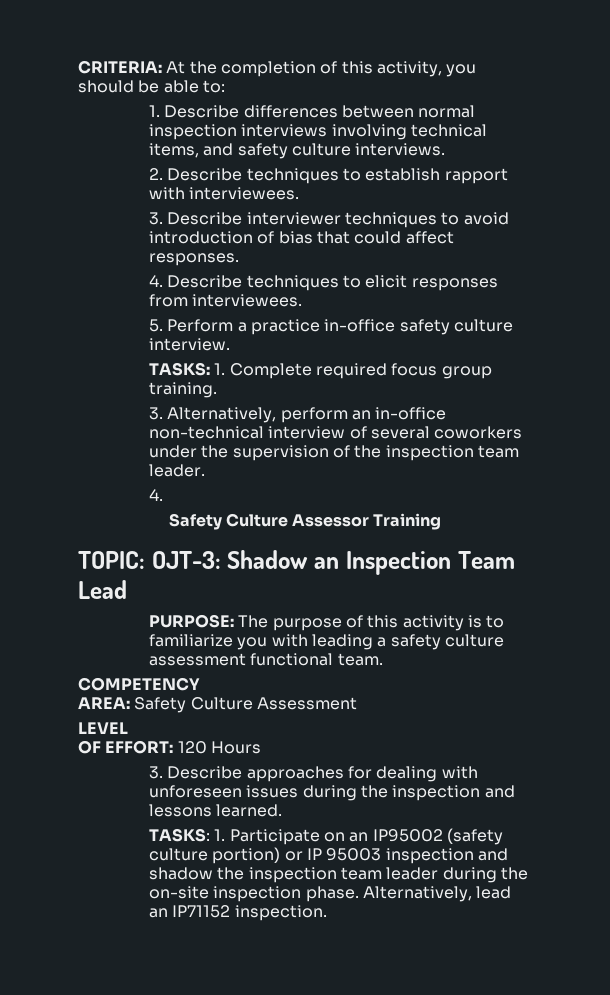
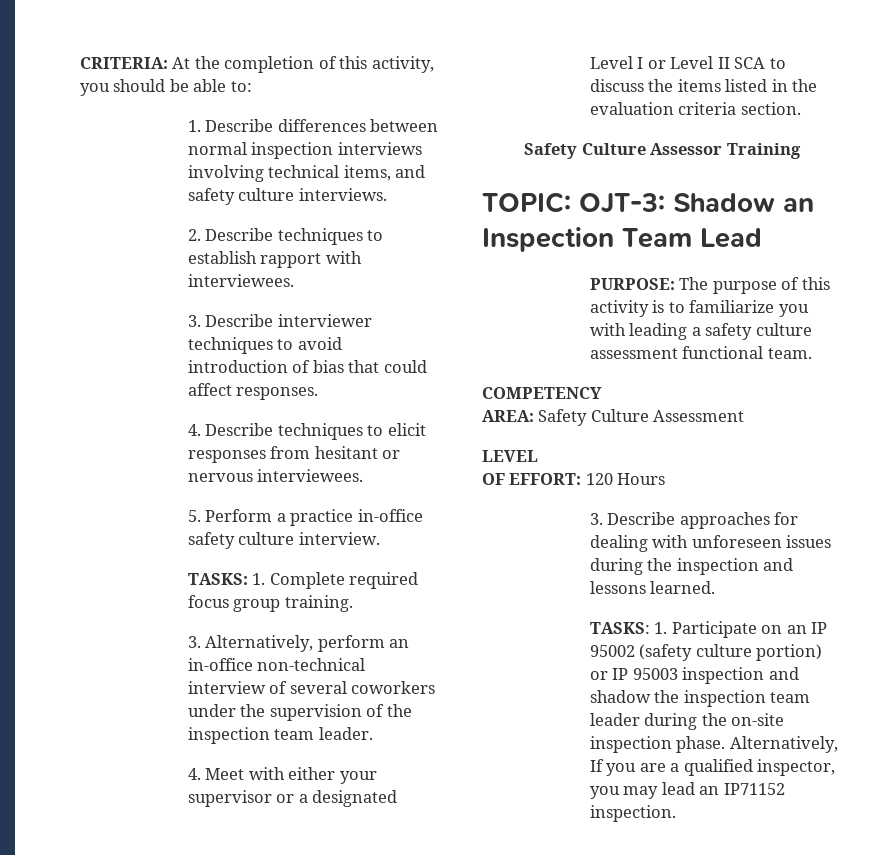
- 4. Describe techniques to elicit responses from interviewees.
+ 4. Describe techniques to elicit responses from hesitant or nervous interviewees.
  3. Alternatively, perform an in-office non-technical interview of several coworkers under the supervision of the inspection team leader.
- 4.
+ 4. Meet with either your supervisor or a designated Level I or Level II SCA to discuss the items listed in the evaluation criteria section.
- TASKS: 1. Participate on an IP95002 (safety culture portion) or IP 95003 inspection and shadow the inspection team leader during the on-site inspection phase.
+ TASKS: 1. Participate on an IP 95002 (safety culture portion) or IP 95003 inspection and shadow the inspection team leader during the on-site inspection phase.
- Alternatively, lead an IP71152 inspection.
+ Alternatively, If you are a qualified inspector, you may lead an IP71152 inspection.

